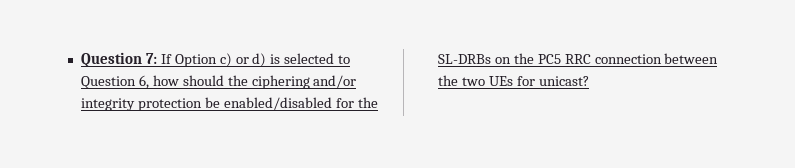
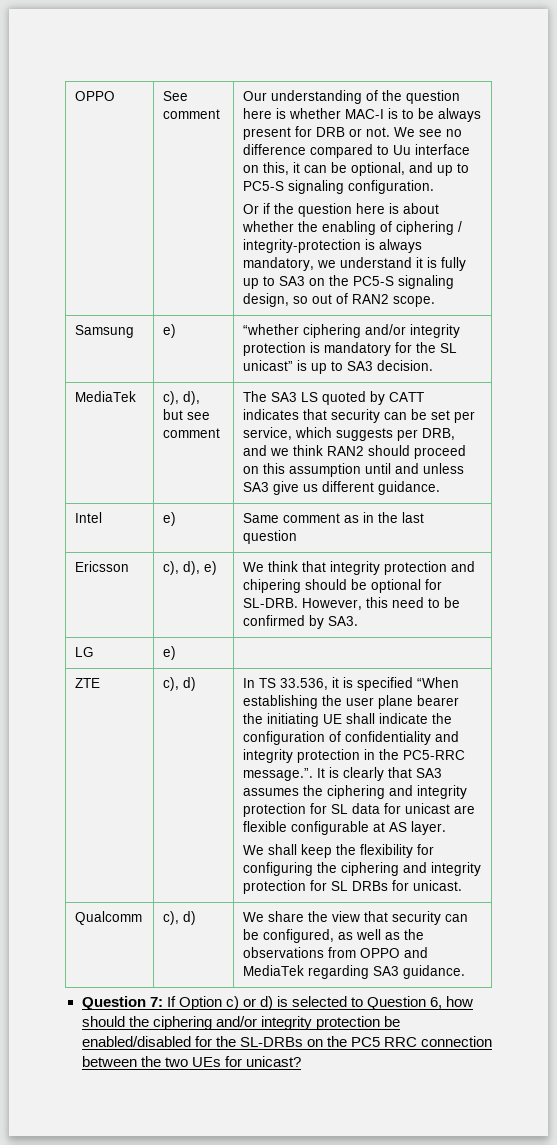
+ OPPO | See comment | Our understanding of the question here is whether MAC-I is to be always present for DRB or not. We see no difference compared to Uu interface on this, it can be optional, and up to PC5-S signaling configuration.
+ Or if the question here is about whether the enabling of ciphering / integrity-protection is always mandatory, we understand it is fully up to SA3 on the PC5-S signaling design, so out of RAN2 scope.
+ Samsung | e) | “whether ciphering and/or integrity protection is mandatory for the SL unicast” is up to SA3 decision.
+ MediaTek | c), d), but see comment | The SA3 LS quoted by CATT indicates that security can be set per service, which suggests per DRB, and we think RAN2 should proceed on this assumption until and unless SA3 give us different guidance.
+ Intel | e) | Same comment as in the last question
+ Ericsson | c), d), e) | We think that integrity protection and chipering should be optional for SL-DRB. However, this need to be confirmed by SA3.
+ LG | e) |
+ ZTE | c), d) | In TS 33.536, it is specified “When establishing the user plane bearer the initiating UE shall indicate the configuration of confidentiality and integrity protection in the PC5-RRC message.”. It is clearly that SA3 assumes the ciphering and integrity protection for SL data for unicast are flexible configurable at AS layer.
+ We shall keep the flexibility for configuring the ciphering and integrity protection for SL DRBs for unicast.
+ Qualcomm | c), d) | We share the view that security can be configured, as well as the observations from OPPO and MediaTek regarding SA3 guidance.

